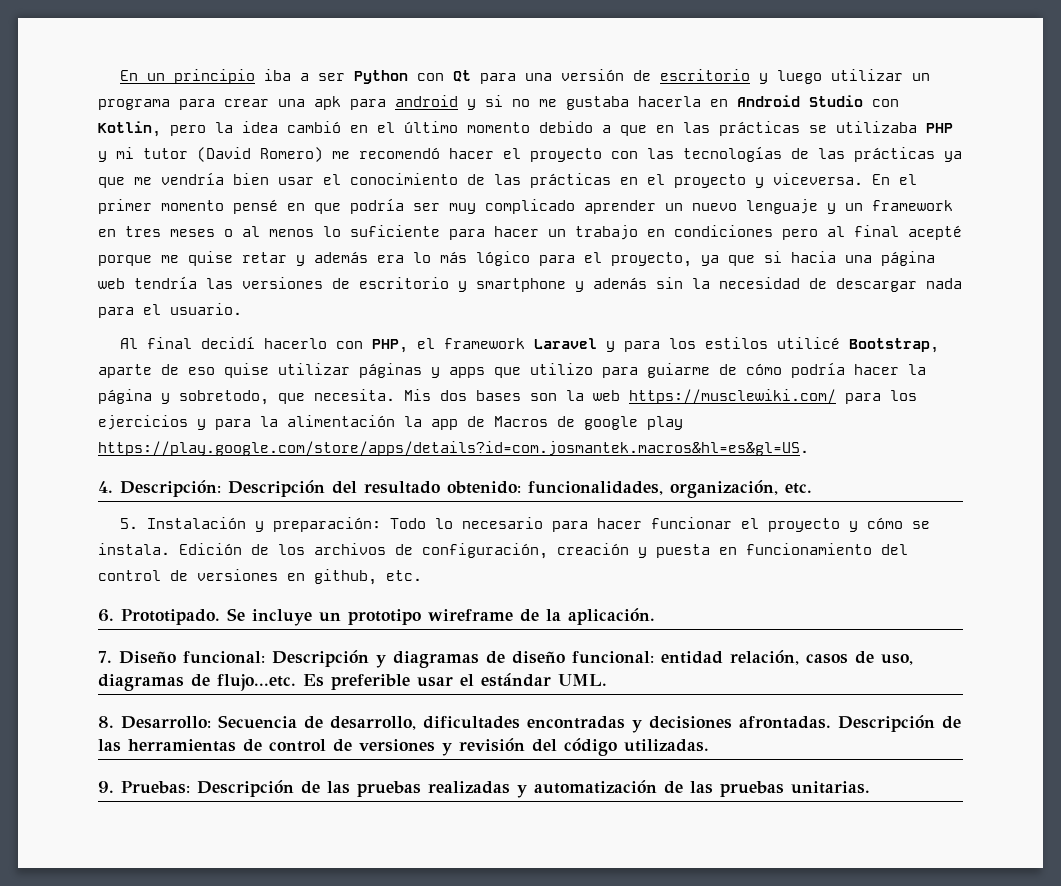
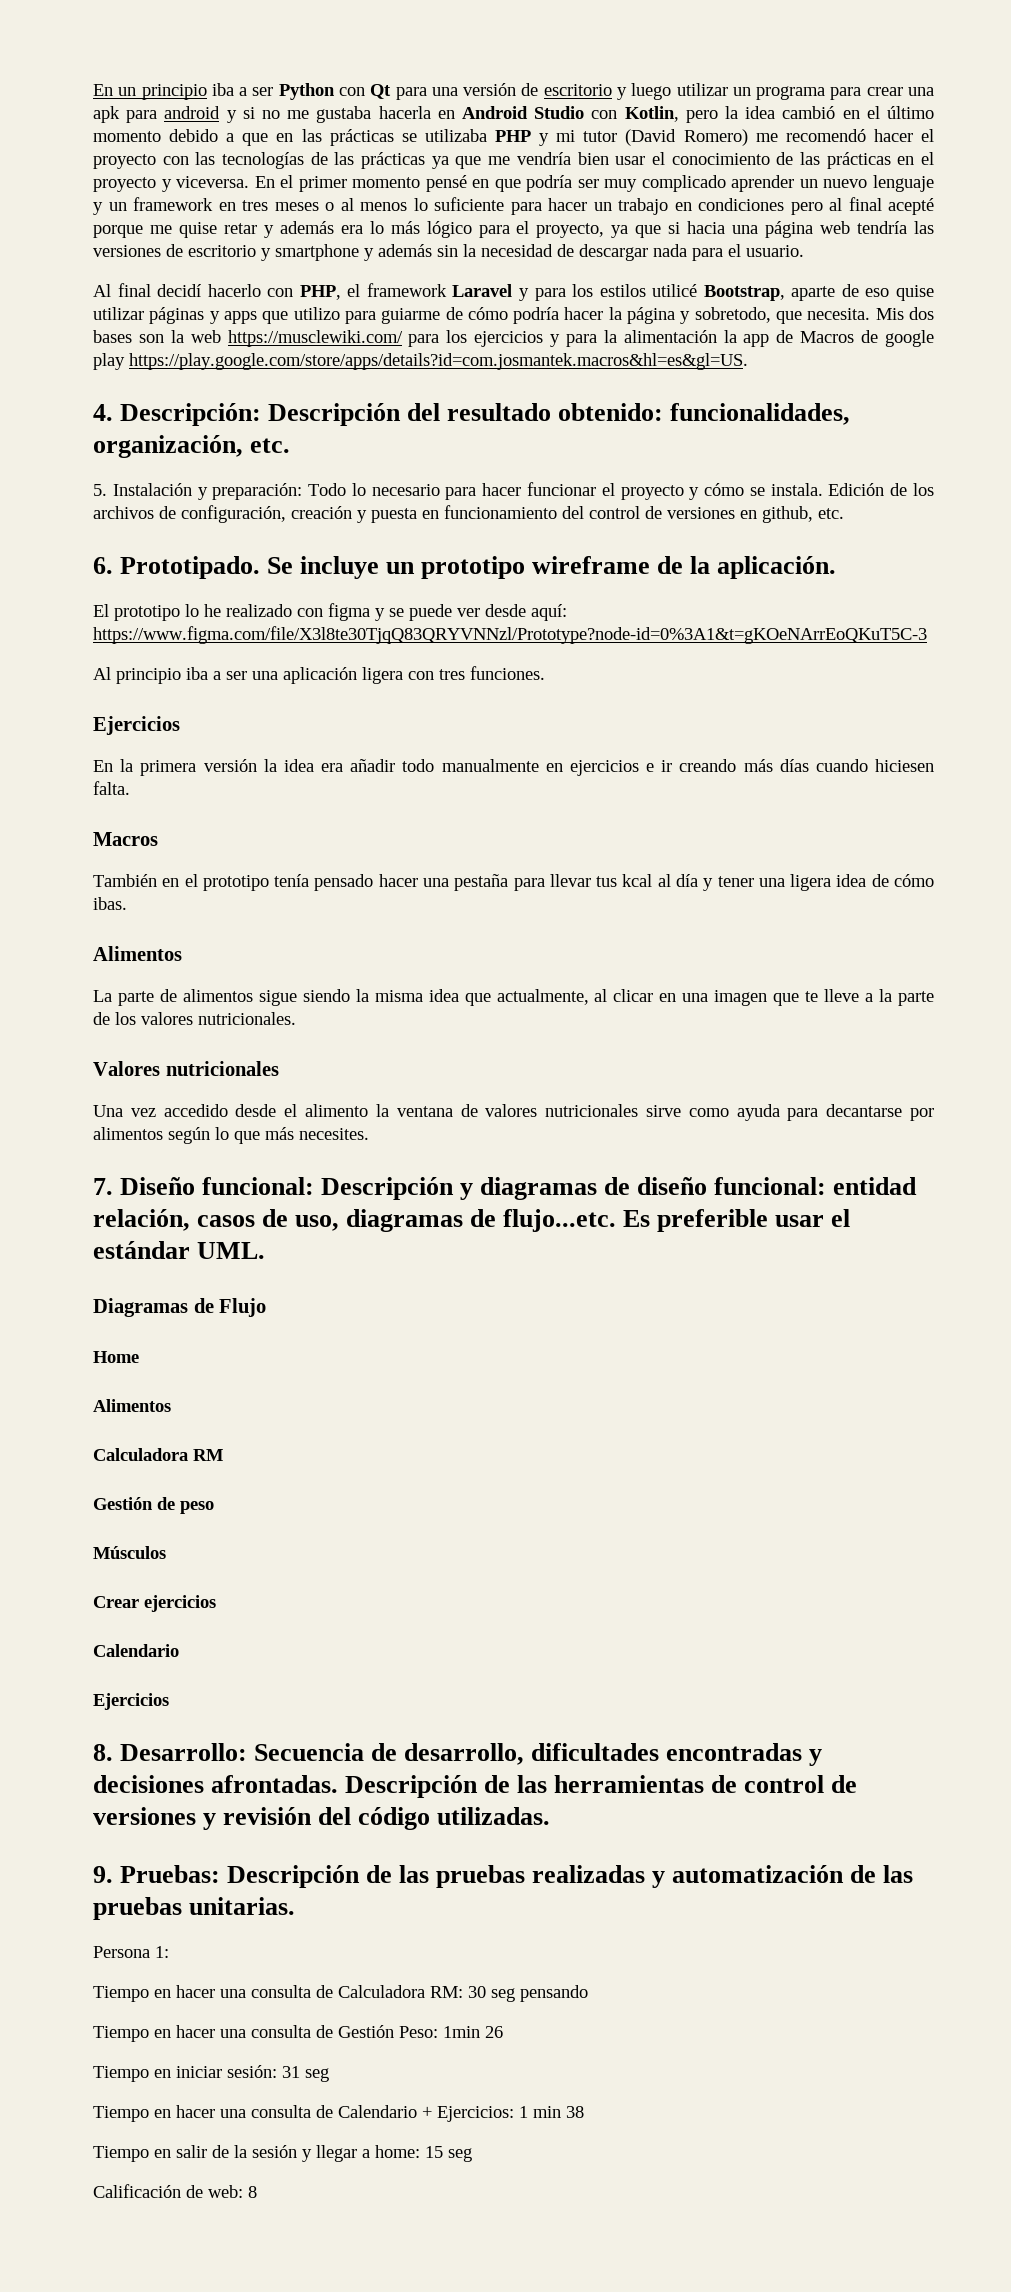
+ El prototipo lo he realizado con figma y se puede ver desde aquí: https://www.figma.com/file/X3l8te30TjqQ83QRYVNNzl/Prototype?node-id=0%3A1&t=gKOeNArrEoQKuT5C-3
+ Al principio iba a ser una aplicación ligera con tres funciones.
+ Ejercicios
+ En la primera versión la idea era añadir todo manualmente en ejercicios e ir creando más días cuando hiciesen falta.
+ Macros
+ También en el prototipo tenía pensado hacer una pestaña para llevar tus kcal al día y tener una ligera idea de cómo ibas.
+ Alimentos
+ La parte de alimentos sigue siendo la misma idea que actualmente, al clicar en una imagen que te lleve a la parte de los valores nutricionales.
+ Valores nutricionales
+ Una vez accedido desde el alimento la ventana de valores nutricionales sirve como ayuda para decantarse por alimentos según lo que más necesites.
+ Diagramas de Flujo
+ Home
+ Alimentos
+ Calculadora RM
+ Gestión de peso
+ Músculos
+ Crear ejercicios
+ Calendario
+ Ejercicios
+ Persona 1:
+ Tiempo en hacer una consulta de Calculadora RM: 30 seg pensando
+ Tiempo en hacer una consulta de Gestión Peso: 1min 26
+ Tiempo en iniciar sesión: 31 seg
+ Tiempo en hacer una consulta de Calendario + Ejercicios: 1 min 38
+ Tiempo en salir de la sesión y llegar a home: 15 seg
+ Calificación de web: 8

